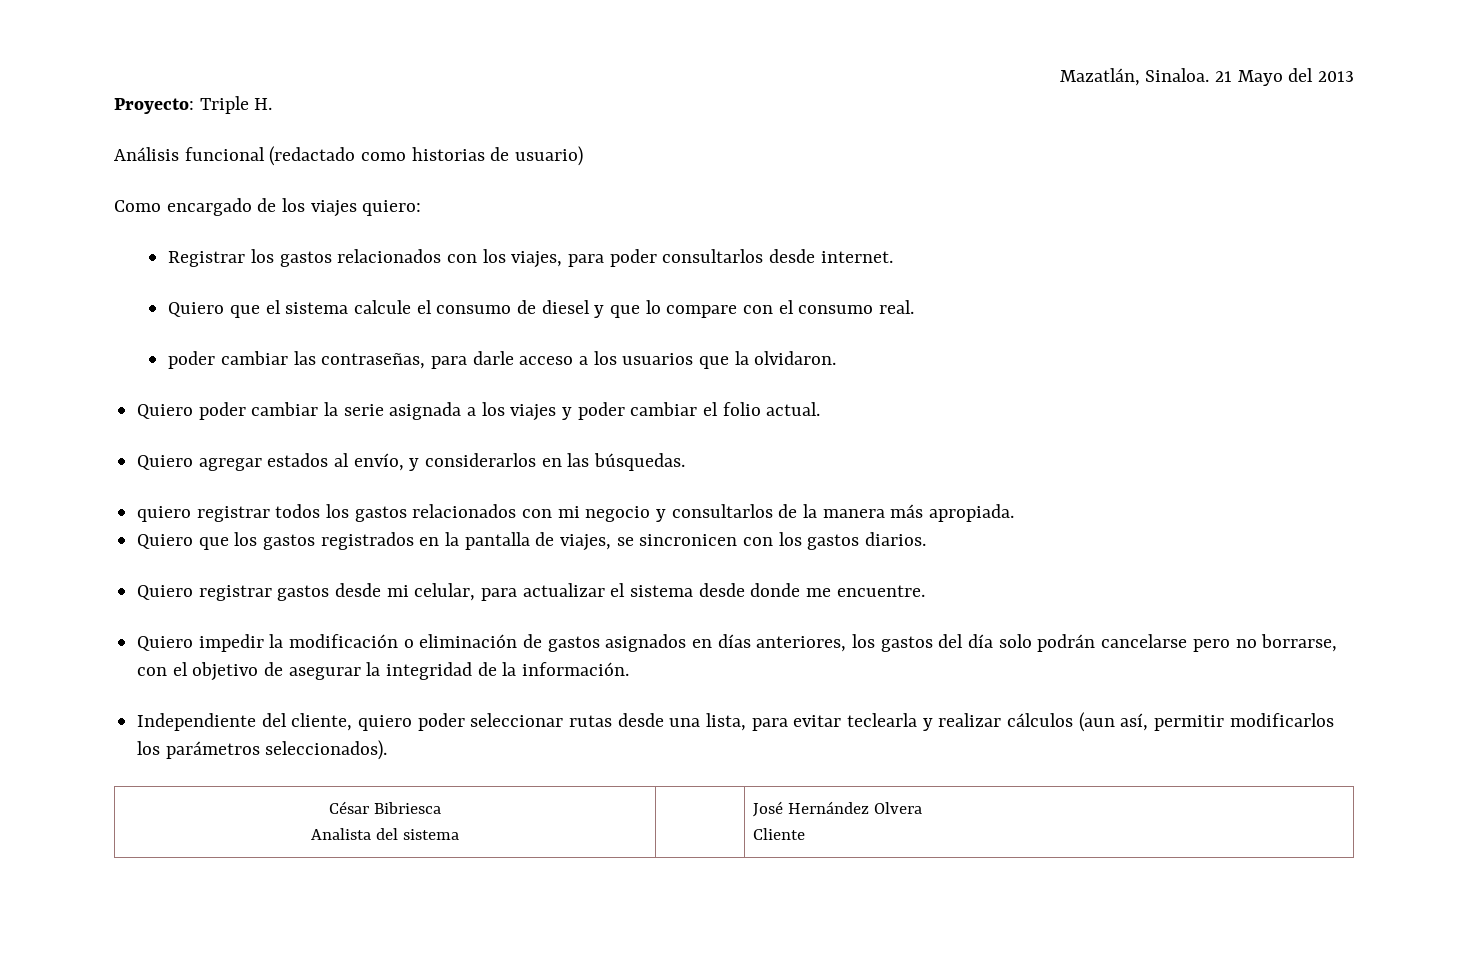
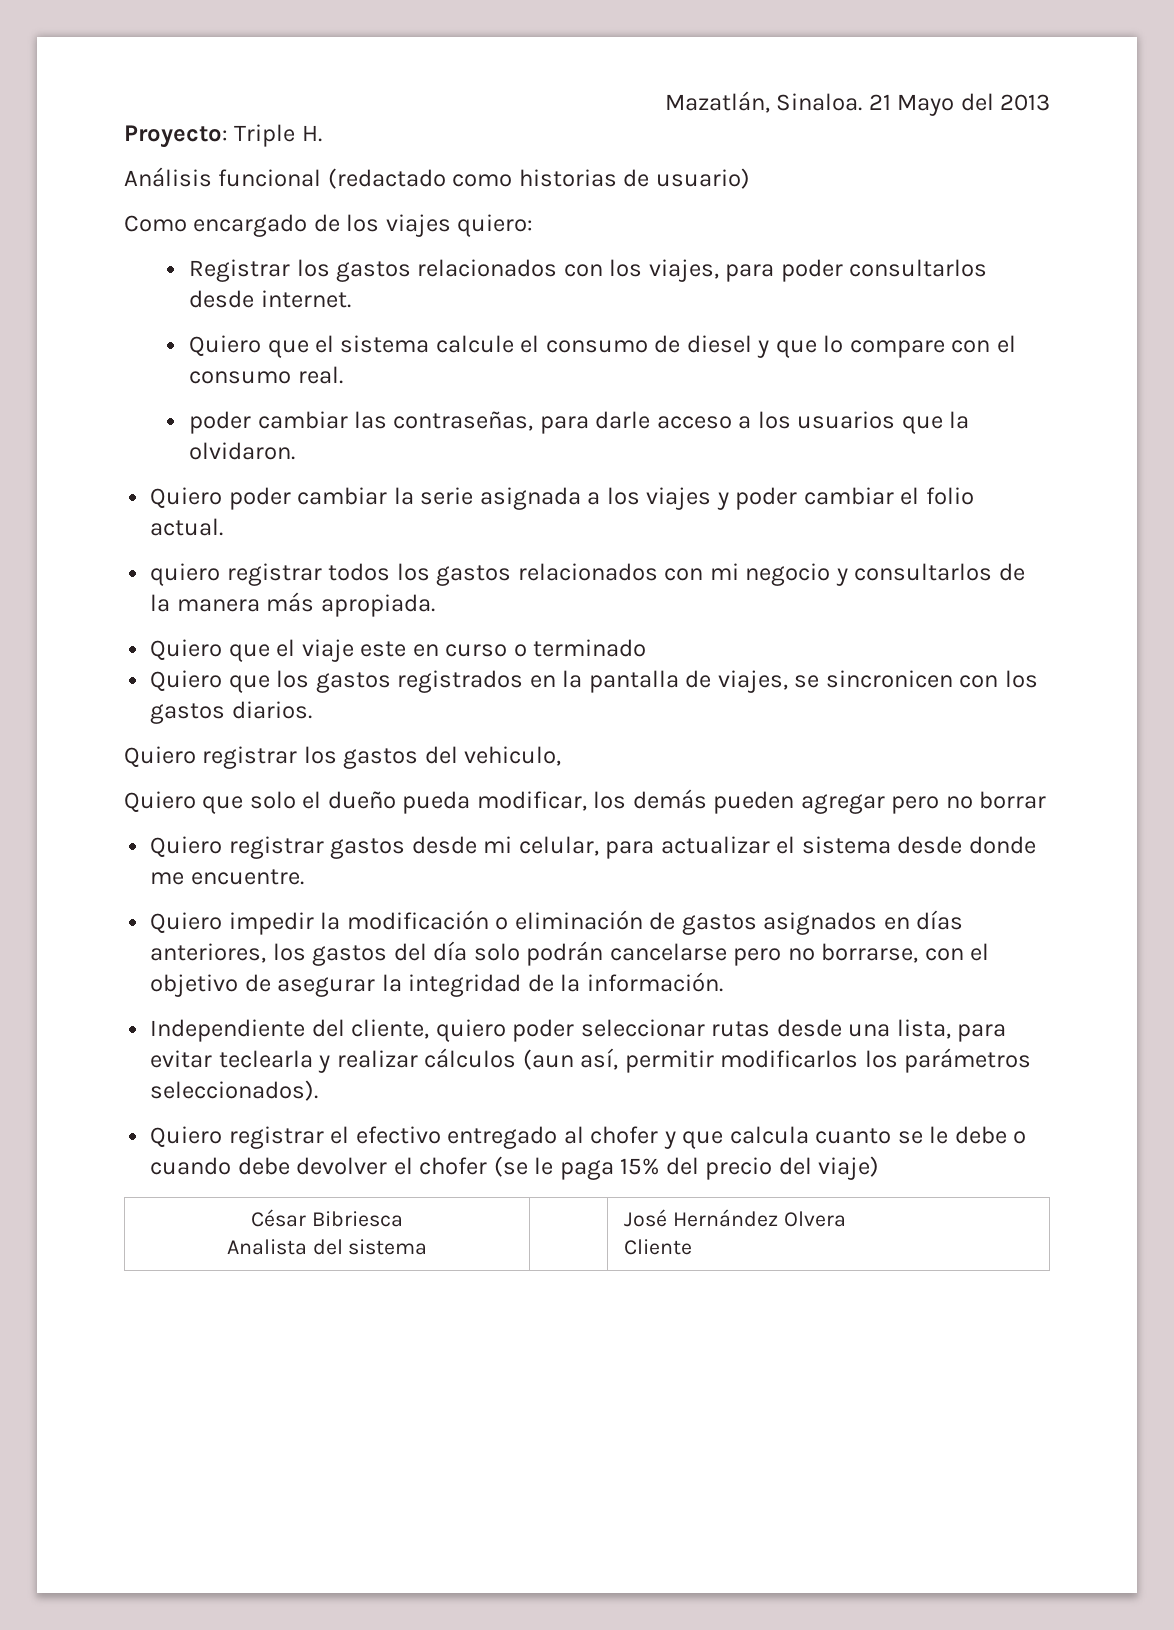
- Quiero agregar estados al envío, y considerarlos en las búsquedas.
+ Quiero que el viaje este en curso o terminado
+ Quiero registrar los gastos del vehiculo,
+ Quiero que solo el dueño pueda modificar, los demás pueden agregar pero no borrar
+ Quiero registrar el efectivo entregado al chofer y que calcula cuanto se le debe o cuando debe devolver el chofer (se le paga 15% del precio del viaje)

